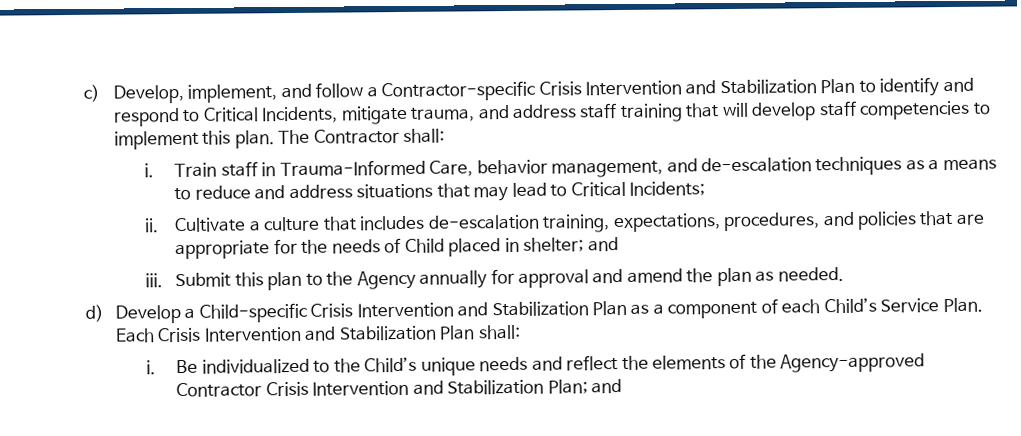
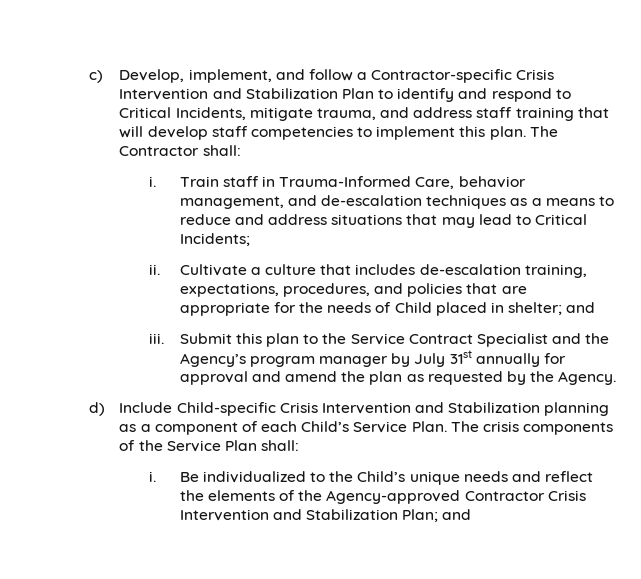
- Submit this plan to the Agency annually for approval and amend the plan as needed.
+ Submit this plan to the Service Contract Specialist and the Agency’s program manager by July 31st annually for approval and amend the plan as requested by the Agency.
- d) Develop a Child-specific Crisis Intervention and Stabilization Plan as a component of each Child’s Service Plan.
+ d) Include Child-specific Crisis Intervention and Stabilization planning as a component of each Child’s Service Plan.
- Each Crisis Intervention and Stabilization Plan shall:
+ The crisis components of the Service Plan shall:

